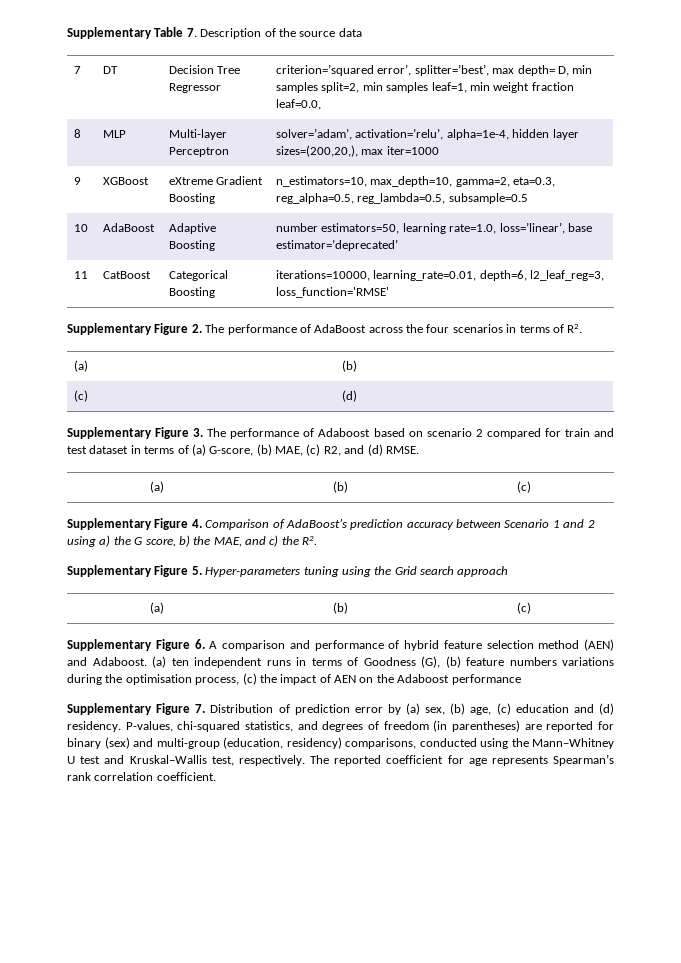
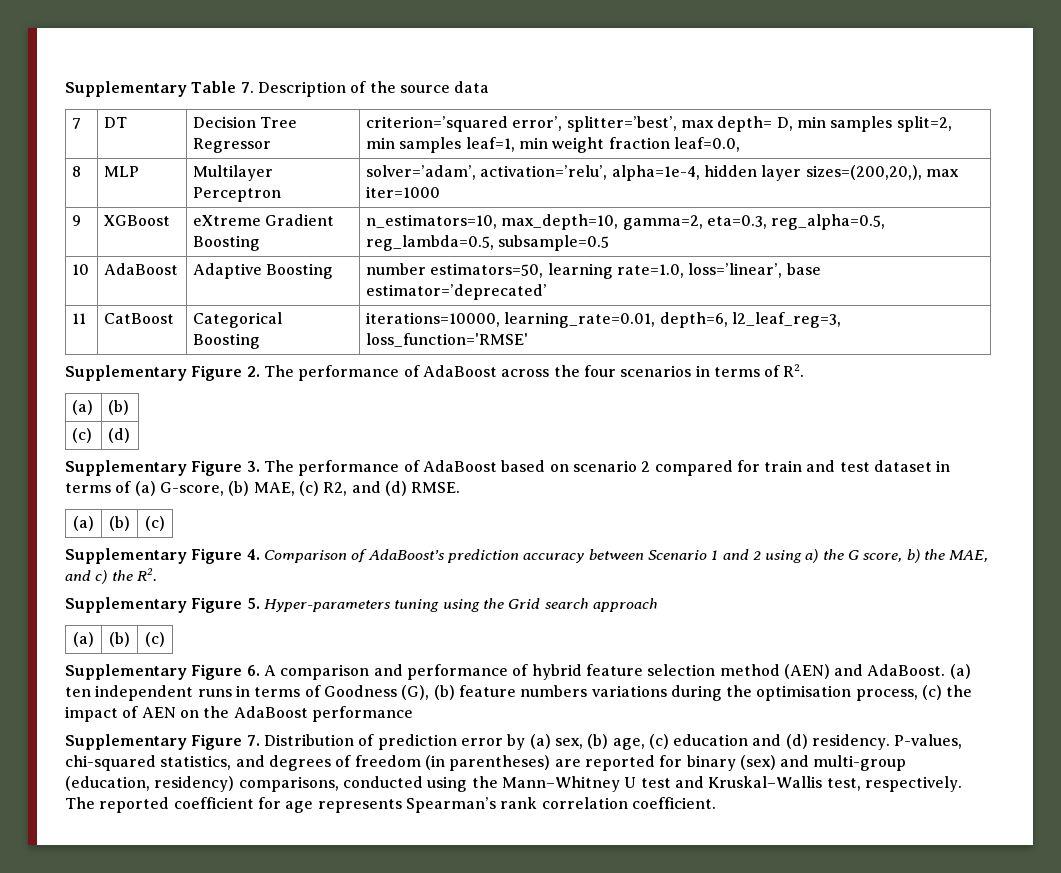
- 8 | MLP | Multi-layer Perceptron | solver=’adam’, activation=’relu’, alpha=1e-4, hidden layer sizes=(200,20,), max iter=1000
+ 8 | MLP | Multilayer Perceptron | solver=’adam’, activation=’relu’, alpha=1e-4, hidden layer sizes=(200,20,), max iter=1000
- Supplementary Figure 3. The performance of Adaboost based on scenario 2 compared for train and test dataset in terms of (a) G-score, (b) MAE, (c) R2, and (d) RMSE.
+ Supplementary Figure 3. The performance of AdaBoost based on scenario 2 compared for train and test dataset in terms of (a) G-score, (b) MAE, (c) R2, and (d) RMSE.
- Supplementary Figure 6. A comparison and performance of hybrid feature selection method (AEN) and Adaboost.
+ Supplementary Figure 6. A comparison and performance of hybrid feature selection method (AEN) and AdaBoost.
- (a) ten independent runs in terms of Goodness (G), (b) feature numbers variations during the optimisation process, (c) the impact of AEN on the Adaboost performance
+ (a) ten independent runs in terms of Goodness (G), (b) feature numbers variations during the optimisation process, (c) the impact of AEN on the AdaBoost performance

